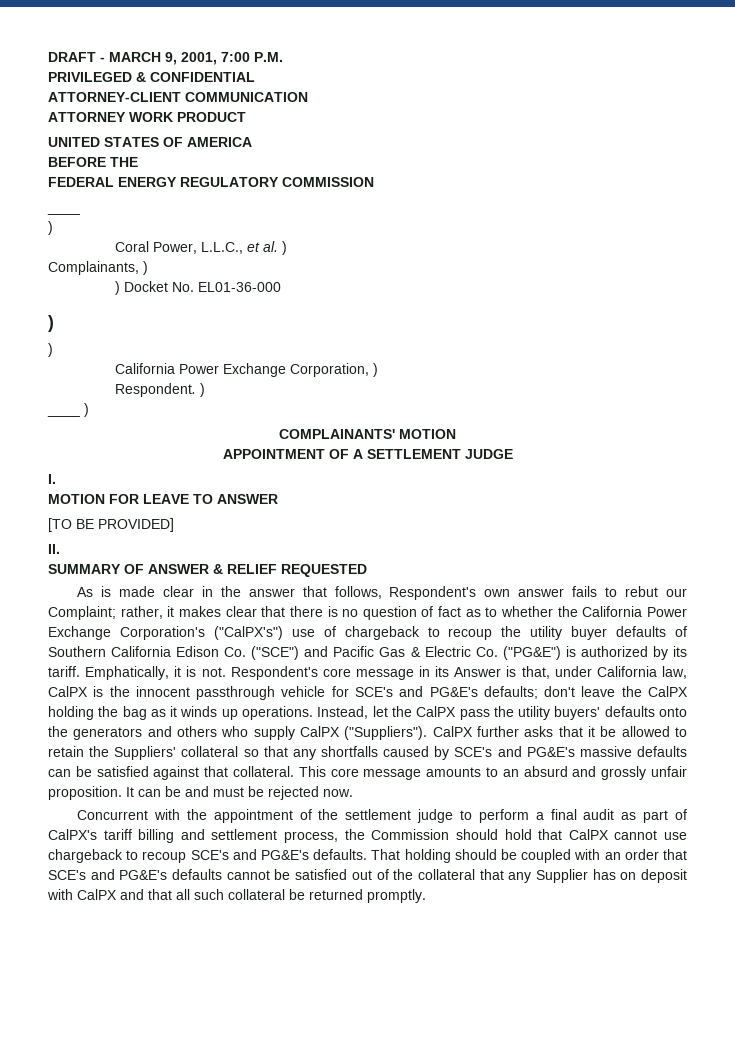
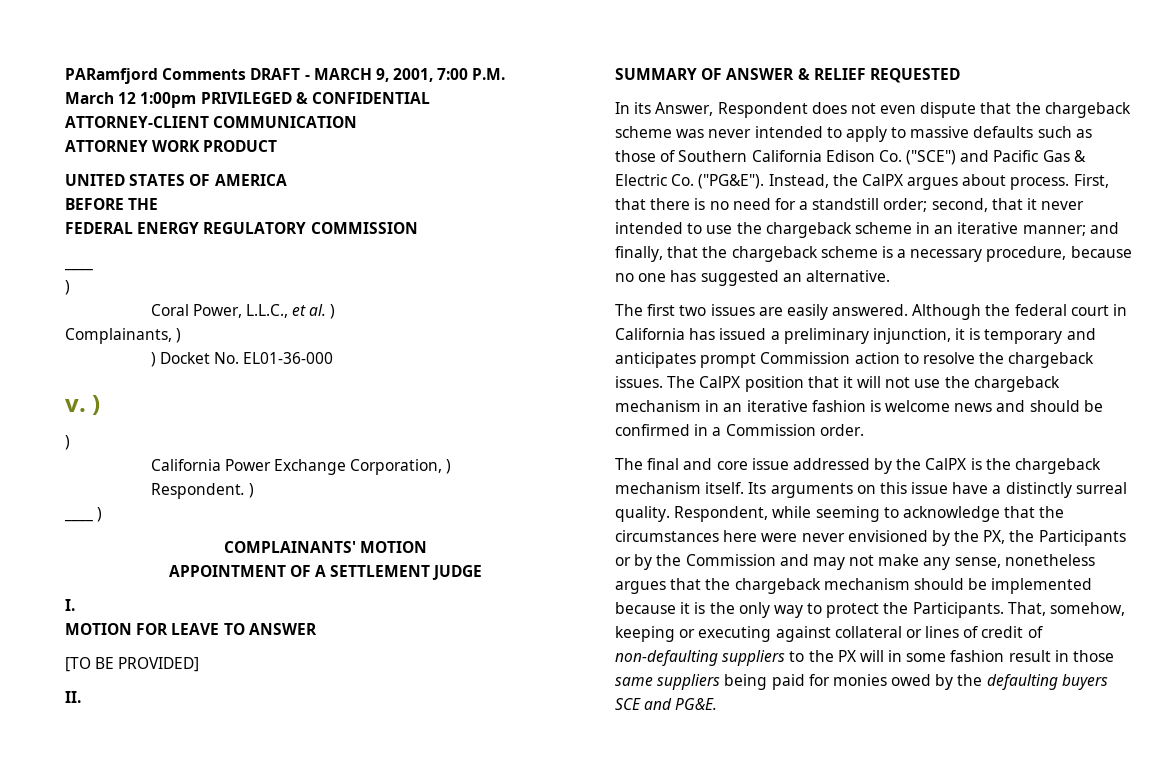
- DRAFT - MARCH 9, 2001, 7:00 P.M.
+ PARamfjord Comments DRAFT - MARCH 9, 2001, 7:00 P.M.
- PRIVILEGED & CONFIDENTIAL
+ March 12 1:00pm PRIVILEGED & CONFIDENTIAL
  ) Docket No. EL01-36-000
- )
+ v. )
- As is made clear in the answer that follows, Respondent's own answer fails to rebut our Complaint; rather, it makes clear that there is no question of fact as to whether the California Power Exchange Corporation's ("CalPX's") use of chargeback to recoup the utility buyer defaults of Southern California Edison Co. ("SCE") and Pacific Gas & Electric Co. ("PG&E") is authorized by its tariff. Emphatically, it is not. Respondent's core message in its Answer is that, under California law, CalPX is the innocent passthrough vehicle for SCE's and PG&E's defaults; don't leave the CalPX holding the bag as it winds up operations. Instead, let the CalPX pass the utility buyers' defaults onto the generators and others who supply CalPX ("Suppliers"). CalPX further asks that it be allowed to retain the Suppliers' collateral so that any shortfalls caused by SCE's and PG&E's massive defaults can be satisfied against that collateral. This core message amounts to an absurd and grossly unfair proposition. It can be and must be rejected now.
- Concurrent with the appointment of the settlement judge to perform a final audit as part of CalPX's tariff billing and settlement process, the Commission should hold that CalPX cannot use chargeback to recoup SCE's and PG&E's defaults. That holding should be coupled with an order that SCE's and PG&E's defaults cannot be satisfied out of the collateral that any Supplier has on deposit with CalPX and that all such collateral be returned promptly.
+ In its Answer, Respondent does not even dispute that the chargeback scheme was never intended to apply to massive defaults such as those of Southern California Edison Co. ("SCE") and Pacific Gas & Electric Co. ("PG&E"). Instead, the CalPX argues about process. First, that there is no need for a standstill order; second, that it never intended to use the chargeback scheme in an iterative manner; and finally, that the chargeback scheme is a necessary procedure, because no one has suggested an alternative.
+ The first two issues are easily answered. Although the federal court in California has issued a preliminary injunction, it is temporary and anticipates prompt Commission action to resolve the chargeback issues. The CalPX position that it will not use the chargeback mechanism in an iterative fashion is welcome news and should be confirmed in a Commission order.
+ The final and core issue addressed by the CalPX is the chargeback mechanism itself. Its arguments on this issue have a distinctly surreal quality. Respondent, while seeming to acknowledge that the circumstances here were never envisioned by the PX, the Participants or by the Commission and may not make any sense, nonetheless argues that the chargeback mechanism should be implemented because it is the only way to protect the Participants. That, somehow, keeping or executing against collateral or lines of credit of non-defaulting suppliers to the PX will in some fashion result in those same suppliers being paid for monies owed by the defaulting buyers SCE and PG&E.

